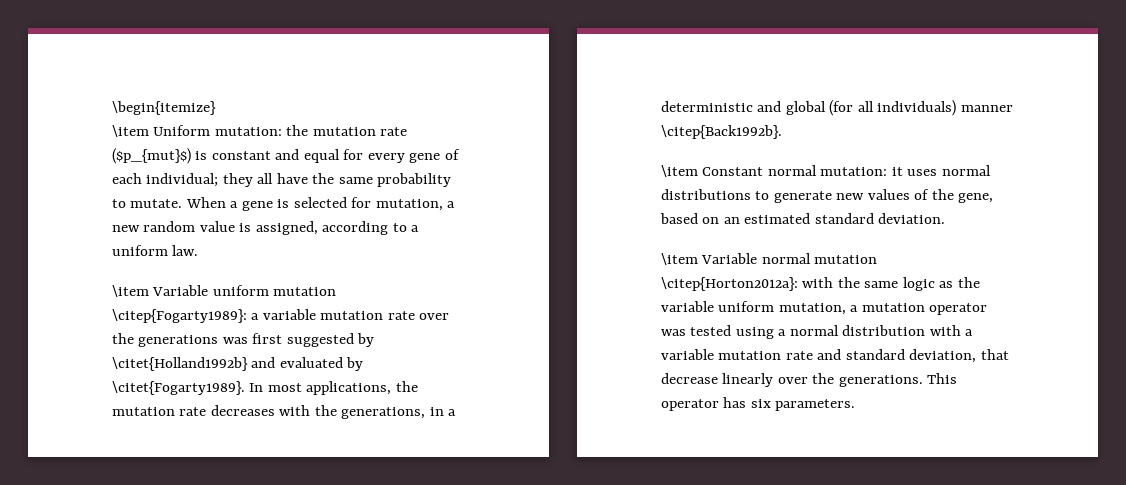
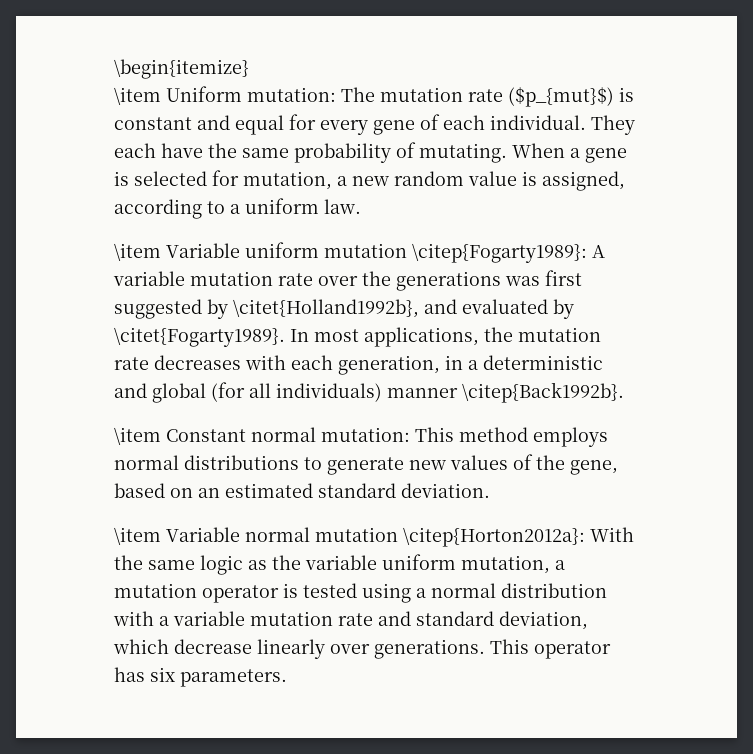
- \item Uniform mutation: the mutation rate ($p_{mut}$) is constant and equal for every gene of each individual; they all have the same probability to mutate.
+ \item Uniform mutation: The mutation rate ($p_{mut}$) is constant and equal for every gene of each individual. They each have the same probability of mutating.
- \item Variable uniform mutation \citep{Fogarty1989}: a variable mutation rate over the generations was first suggested by \citet{Holland1992b} and evaluated by \citet{Fogarty1989}.
+ \item Variable uniform mutation \citep{Fogarty1989}: A variable mutation rate over the generations was first suggested by \citet{Holland1992b}, and evaluated by \citet{Fogarty1989}.
- In most applications, the mutation rate decreases with the generations, in a deterministic and global (for all individuals) manner \citep{Back1992b}.
+ In most applications, the mutation rate decreases with each generation, in a deterministic and global (for all individuals) manner \citep{Back1992b}.
- \item Constant normal mutation: it uses normal distributions to generate new values of the gene, based on an estimated standard deviation.
+ \item Constant normal mutation: This method employs normal distributions to generate new values of the gene, based on an estimated standard deviation.
- \item Variable normal mutation \citep{Horton2012a}: with the same logic as the variable uniform mutation, a mutation operator was tested using a normal distribution with a variable mutation rate and standard deviation, that decrease linearly over the generations.
+ \item Variable normal mutation \citep{Horton2012a}: With the same logic as the variable uniform mutation, a mutation operator is tested using a normal distribution with a variable mutation rate and standard deviation, which decrease linearly over generations.

